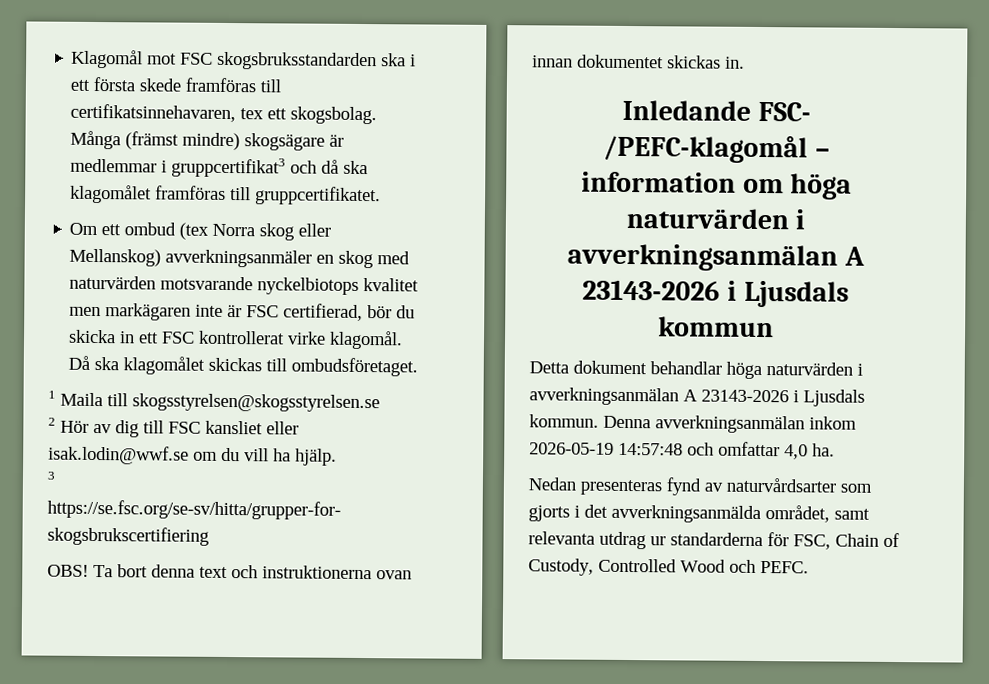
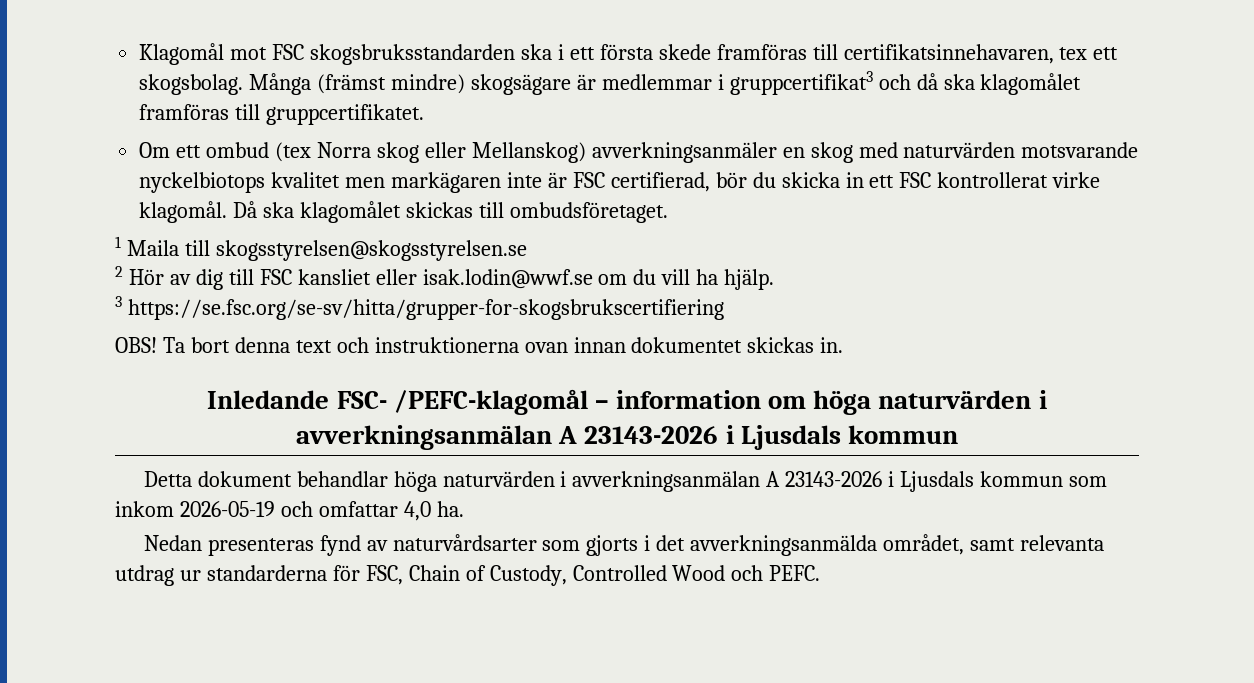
- Detta dokument behandlar höga naturvärden i avverkningsanmälan A 23143-2026 i Ljusdals kommun. Denna avverkningsanmälan inkom 2026-05-19 14:57:48 och omfattar 4,0 ha.
+ Detta dokument behandlar höga naturvärden i avverkningsanmälan A 23143-2026 i Ljusdals kommun som inkom 2026-05-19 och omfattar 4,0 ha.

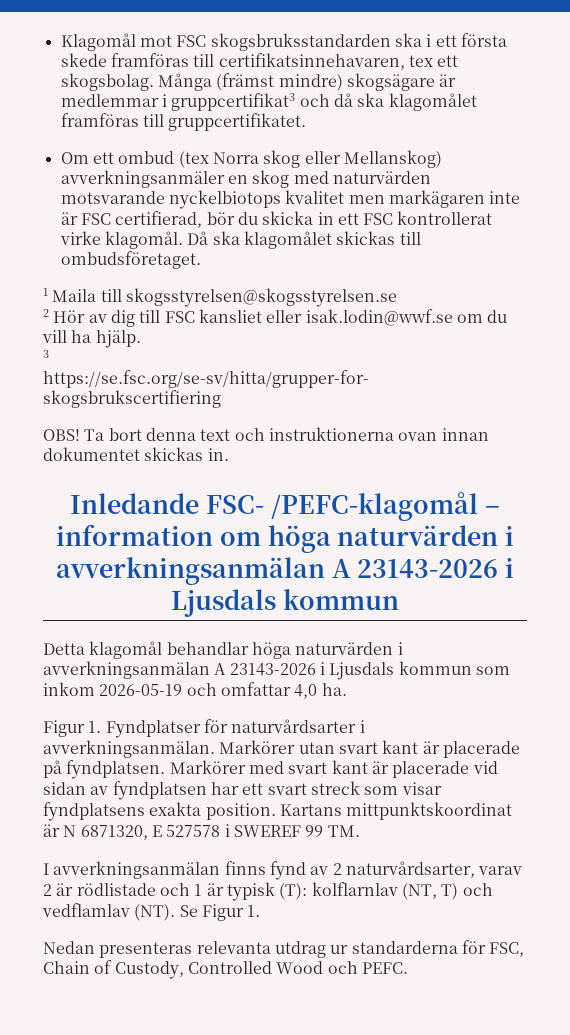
- Detta dokument behandlar höga naturvärden i avverkningsanmälan A 23143-2026 i Ljusdals kommun som inkom 2026-05-19 och omfattar 4,0 ha.
+ Detta klagomål behandlar höga naturvärden i avverkningsanmälan A 23143-2026 i Ljusdals kommun som inkom 2026-05-19 och omfattar 4,0 ha.
- Nedan presenteras fynd av naturvårdsarter som gjorts i det avverkningsanmälda området, samt relevanta utdrag ur standarderna för FSC, Chain of Custody, Controlled Wood och PEFC.
+ Figur 1. Fyndplatser för naturvårdsarter i avverkningsanmälan. Markörer utan svart kant är placerade på fyndplatsen. Markörer med svart kant är placerade vid sidan av fyndplatsen har ett svart streck som visar fyndplatsens exakta position. Kartans mittpunktskoordinat är N 6871320, E 527578 i SWEREF 99 TM.
+ I avverkningsanmälan finns fynd av 2 naturvårdsarter, varav 2 är rödlistade och 1 är typisk (T): kolflarnlav (NT, T) och vedflamlav (NT). Se Figur 1.
+ Nedan presenteras relevanta utdrag ur standarderna för FSC, Chain of Custody, Controlled Wood och PEFC.

